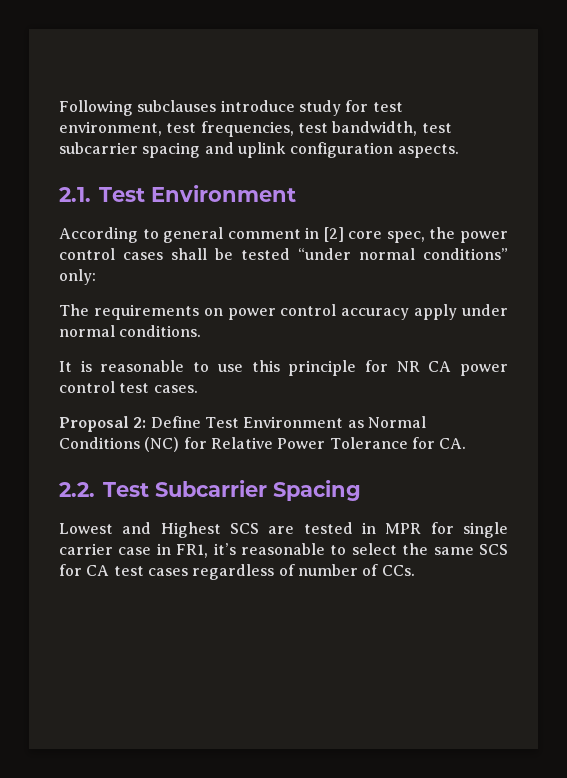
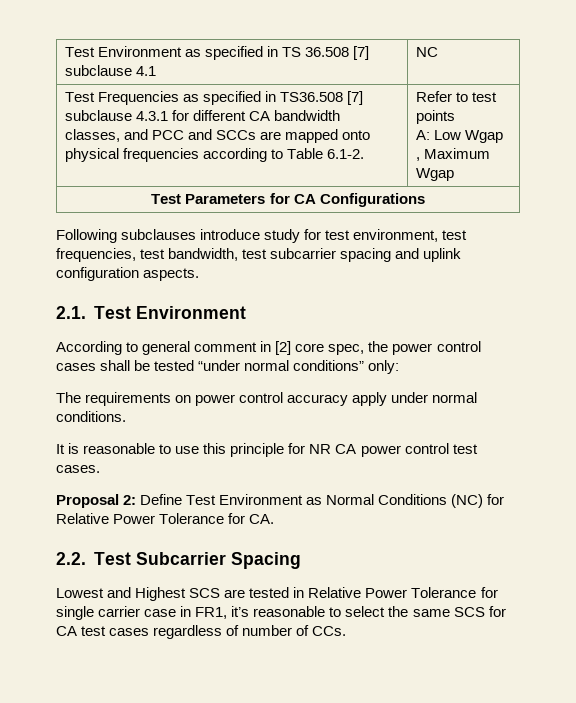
+ Test Environment as specified in TS 36.508 [7] subclause 4.1 | NC
+ Test Frequencies as specified in TS36.508 [7] subclause 4.3.1 for different CA bandwidth classes, and PCC and SCCs are mapped onto physical frequencies according to Table 6.1-2. | Refer to test points
+ A: Low Wgap , Maximum Wgap
+ Test Parameters for CA Configurations
- Lowest and Highest SCS are tested in MPR for single carrier case in FR1, it’s reasonable to select the same SCS for CA test cases regardless of number of CCs.
+ Lowest and Highest SCS are tested in Relative Power Tolerance for single carrier case in FR1, it’s reasonable to select the same SCS for CA test cases regardless of number of CCs.

